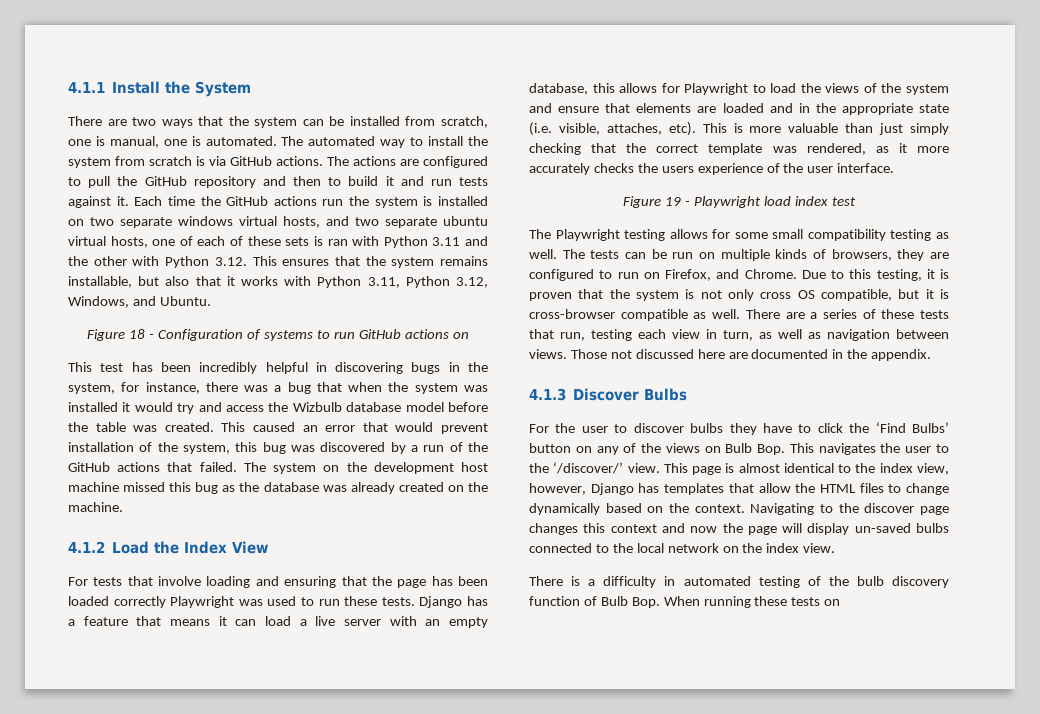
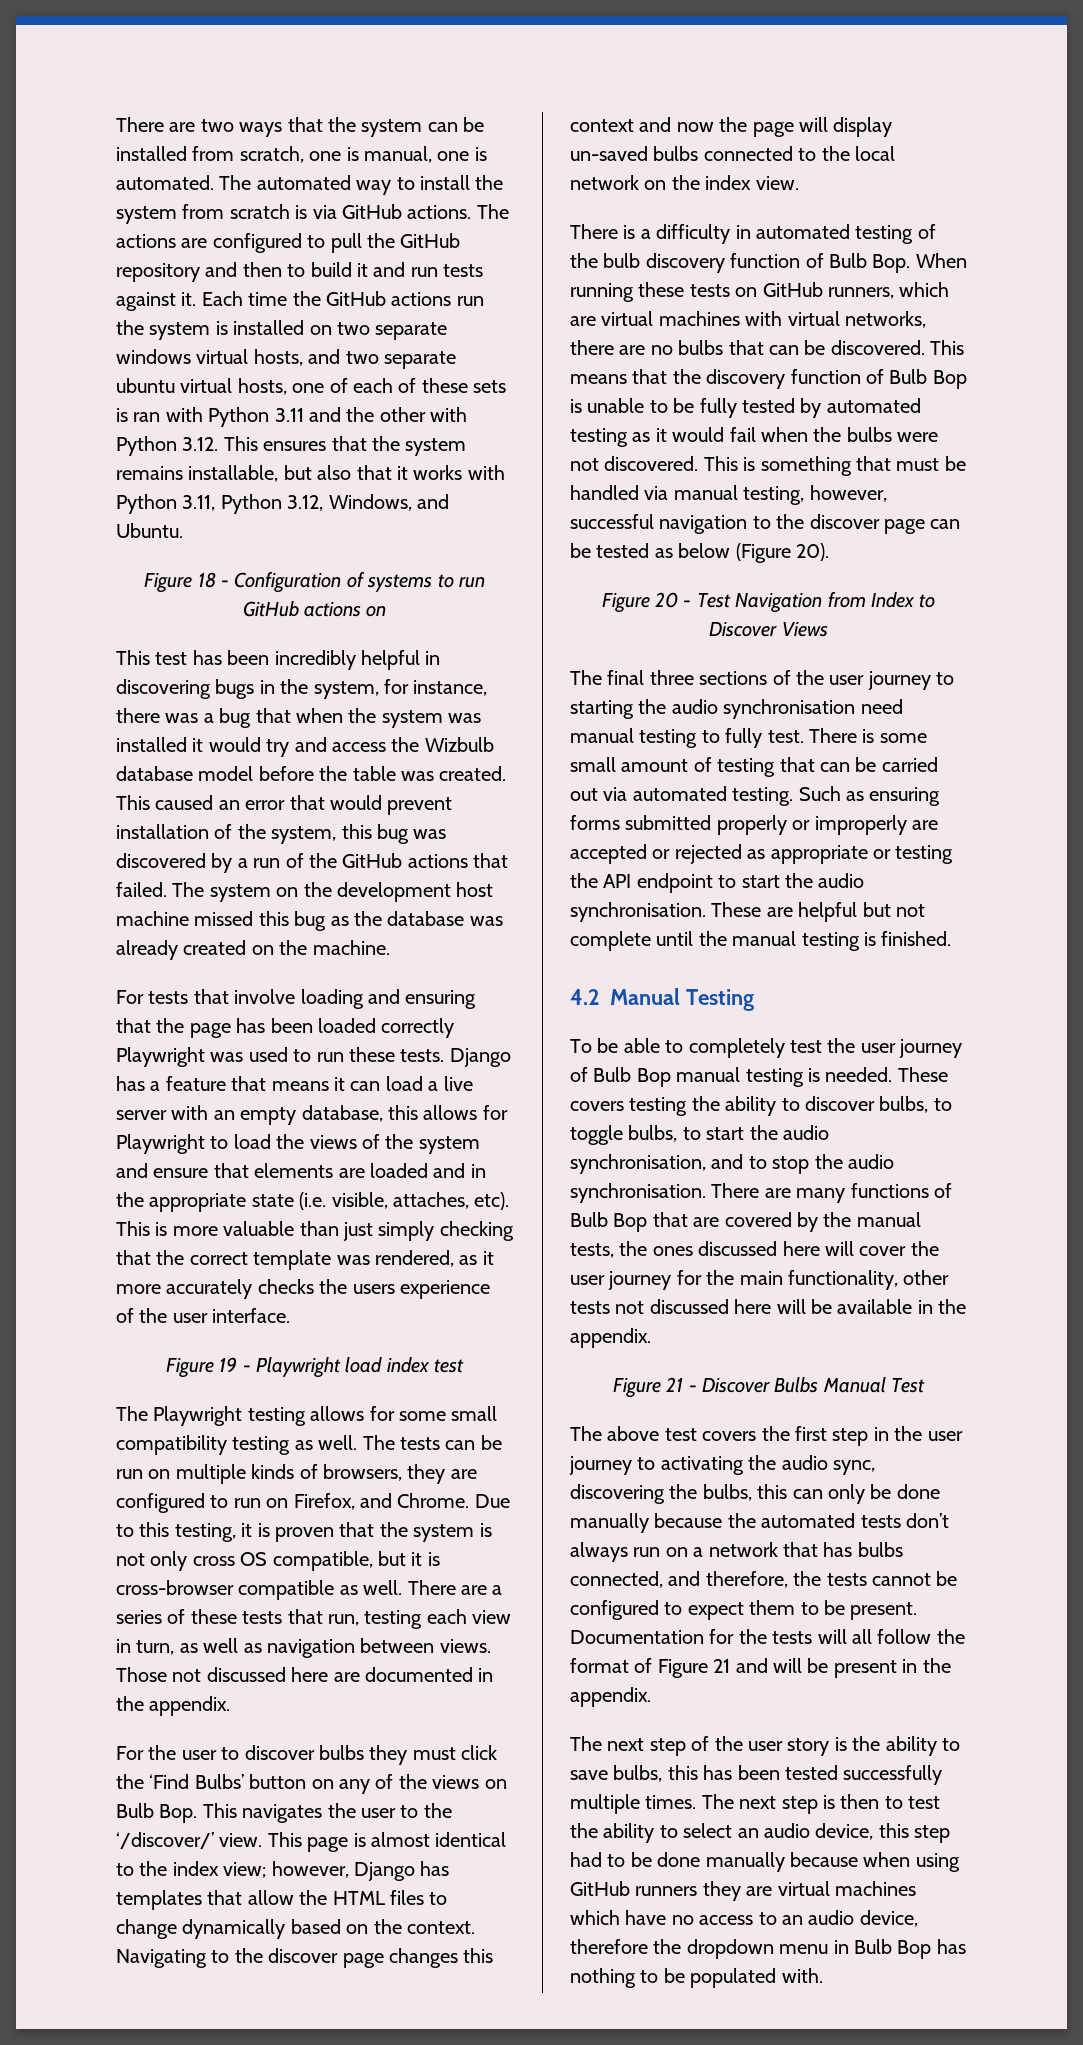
- 4.1.1 Install the System
- 4.1.2 Load the Index View
- 4.1.3 Discover Bulbs
- For the user to discover bulbs they have to click the ‘Find Bulbs’ button on any of the views on Bulb Bop. This navigates the user to the ‘/discover/’ view.
+ For the user to discover bulbs they must click the ‘Find Bulbs’ button on any of the views on Bulb Bop. This navigates the user to the ‘/discover/’ view.
- This page is almost identical to the index view, however, Django has templates that allow the HTML files to change dynamically based on the context.
+ This page is almost identical to the index view; however, Django has templates that allow the HTML files to change dynamically based on the context.
- There is a difficulty in automated testing of the bulb discovery function of Bulb Bop. When running these tests on
+ There is a difficulty in automated testing of the bulb discovery function of Bulb Bop. When running these tests on GitHub runners, which are virtual machines with virtual networks, there are no bulbs that can be discovered. This means that the discovery function of Bulb Bop is unable to be fully tested by automated testing as it would fail when the bulbs were not discovered. This is something that must be handled via manual testing, however, successful navigation to the discover page can be tested as below (Figure 20).
+ Figure 20 - Test Navigation from Index to Discover Views
+ The final three sections of the user journey to starting the audio synchronisation need manual testing to fully test. There is some small amount of testing that can be carried out via automated testing. Such as ensuring forms submitted properly or improperly are accepted or rejected as appropriate or testing the API endpoint to start the audio synchronisation. These are helpful but not complete until the manual testing is finished.
+ 4.2 Manual Testing
+ To be able to completely test the user journey of Bulb Bop manual testing is needed. These covers testing the ability to discover bulbs, to toggle bulbs, to start the audio synchronisation, and to stop the audio synchronisation. There are many functions of Bulb Bop that are covered by the manual tests, the ones discussed here will cover the user journey for the main functionality, other tests not discussed here will be available in the appendix.
+ Figure 21 - Discover Bulbs Manual Test
+ The above test covers the first step in the user journey to activating the audio sync, discovering the bulbs, this can only be done manually because the automated tests don’t always run on a network that has bulbs connected, and therefore, the tests cannot be configured to expect them to be present. Documentation for the tests will all follow the format of Figure 21 and will be present in the appendix.
+ The next step of the user story is the ability to save bulbs, this has been tested successfully multiple times. The next step is then to test the ability to select an audio device, this step had to be done manually because when using GitHub runners they are virtual machines which have no access to an audio device, therefore the dropdown menu in Bulb Bop has nothing to be populated with.

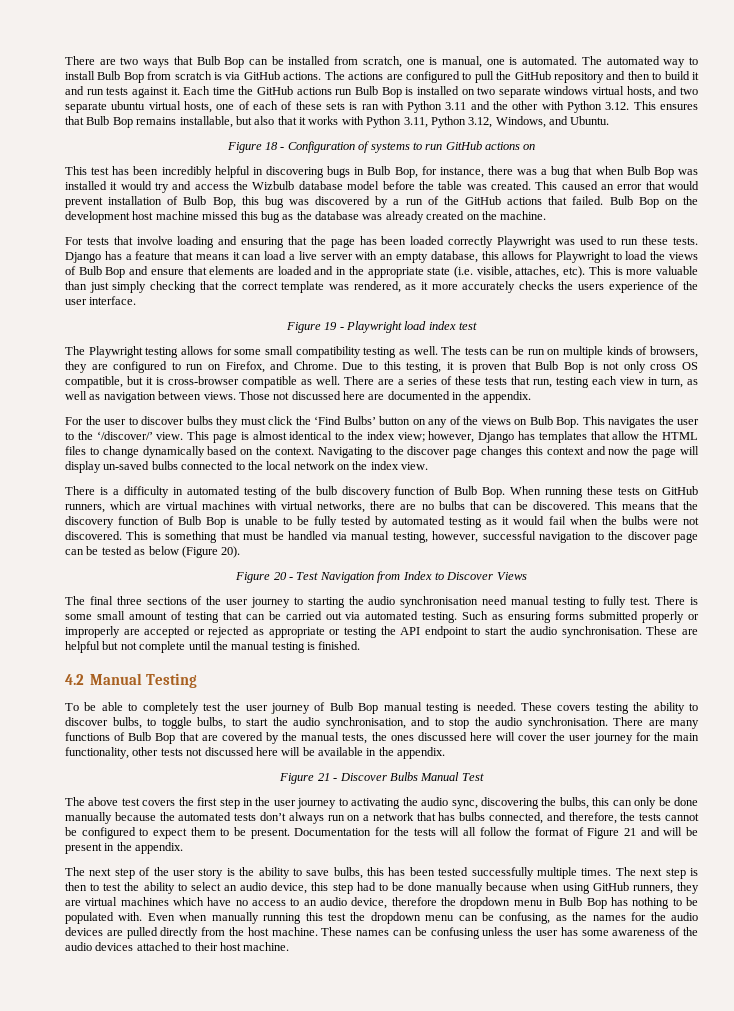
- There are two ways that the system can be installed from scratch, one is manual, one is automated.
+ There are two ways that Bulb Bop can be installed from scratch, one is manual, one is automated.
- The automated way to install the system from scratch is via GitHub actions.
+ The automated way to install Bulb Bop from scratch is via GitHub actions.
- Each time the GitHub actions run the system is installed on two separate windows virtual hosts, and two separate ubuntu virtual hosts, one of each of these sets is ran with Python 3.11 and the other with Python 3.12. This ensures that the system remains installable, but also that it works with Python 3.11, Python 3.12, Windows, and Ubuntu.
+ Each time the GitHub actions run Bulb Bop is installed on two separate windows virtual hosts, and two separate ubuntu virtual hosts, one of each of these sets is ran with Python 3.11 and the other with Python 3.12. This ensures that Bulb Bop remains installable, but also that it works with Python 3.11, Python 3.12, Windows, and Ubuntu.
- This test has been incredibly helpful in discovering bugs in the system, for instance, there was a bug that when the system was installed it would try and access the Wizbulb database model before the table was created.
+ This test has been incredibly helpful in discovering bugs in Bulb Bop, for instance, there was a bug that when Bulb Bop was installed it would try and access the Wizbulb database model before the table was created.
- This caused an error that would prevent installation of the system, this bug was discovered by a run of the GitHub actions that failed.
+ This caused an error that would prevent installation of Bulb Bop, this bug was discovered by a run of the GitHub actions that failed.
- The system on the development host machine missed this bug as the database was already created on the machine.
+ Bulb Bop on the development host machine missed this bug as the database was already created on the machine.
- Django has a feature that means it can load a live server with an empty database, this allows for Playwright to load the views of the system and ensure that elements are loaded and in the appropriate state (i.e. visible, attaches, etc).
+ Django has a feature that means it can load a live server with an empty database, this allows for Playwright to load the views of Bulb Bop and ensure that elements are loaded and in the appropriate state (i.e. visible, attaches, etc).
- Due to this testing, it is proven that the system is not only cross OS compatible, but it is cross-browser compatible as well.
+ Due to this testing, it is proven that Bulb Bop is not only cross OS compatible, but it is cross-browser compatible as well.
- The next step is then to test the ability to select an audio device, this step had to be done manually because when using GitHub runners they are virtual machines which have no access to an audio device, therefore the dropdown menu in Bulb Bop has nothing to be populated with.
+ The next step is then to test the ability to select an audio device, this step had to be done manually because when using GitHub runners, they are virtual machines which have no access to an audio device, therefore the dropdown menu in Bulb Bop has nothing to be populated with.
+ Even when manually running this test the dropdown menu can be confusing, as the names for the audio devices are pulled directly from the host machine. These names can be confusing unless the user has some awareness of the audio devices attached to their host machine.

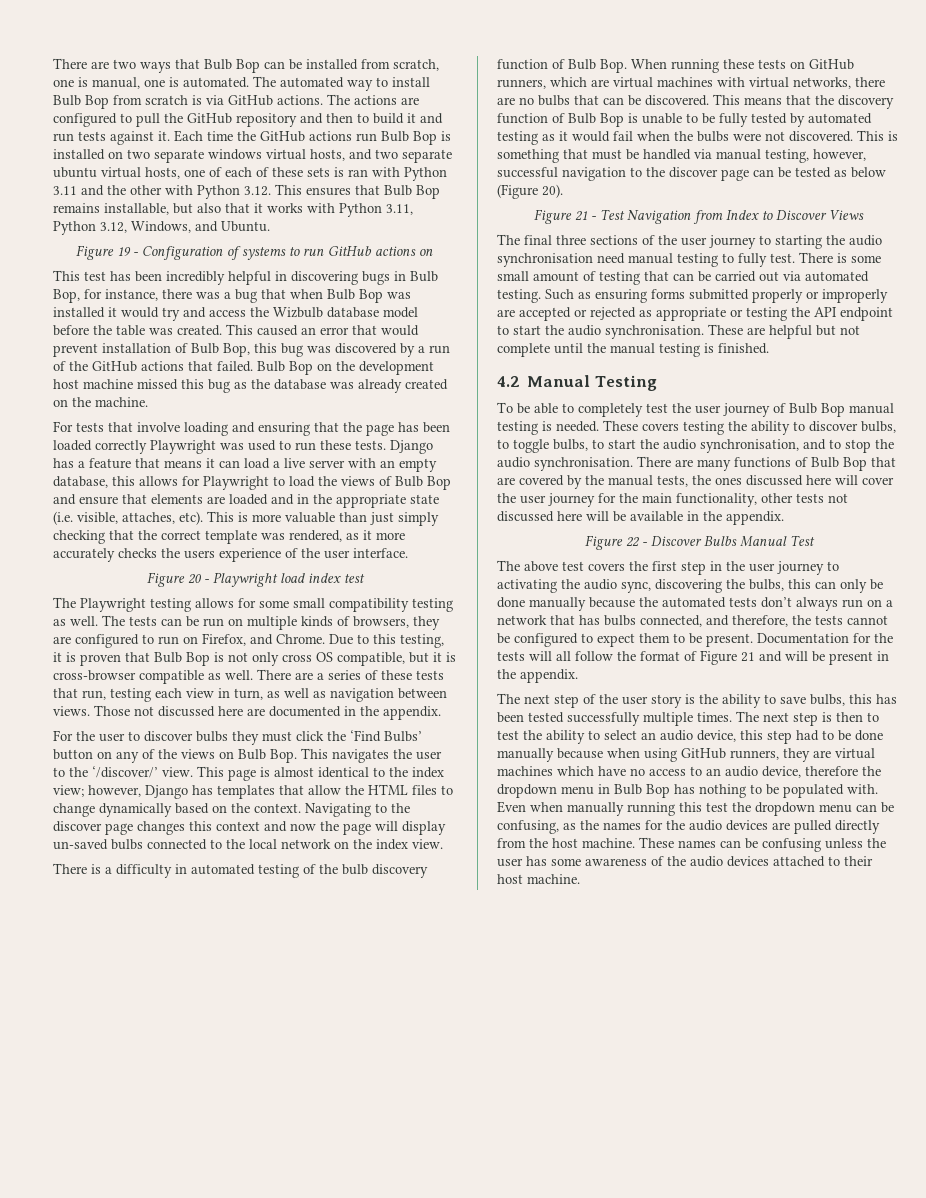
- Figure 18 - Configuration of systems to run GitHub actions on
+ Figure 19 - Configuration of systems to run GitHub actions on
- Figure 19 - Playwright load index test
+ Figure 20 - Playwright load index test
- Figure 20 - Test Navigation from Index to Discover Views
+ Figure 21 - Test Navigation from Index to Discover Views
- Figure 21 - Discover Bulbs Manual Test
+ Figure 22 - Discover Bulbs Manual Test

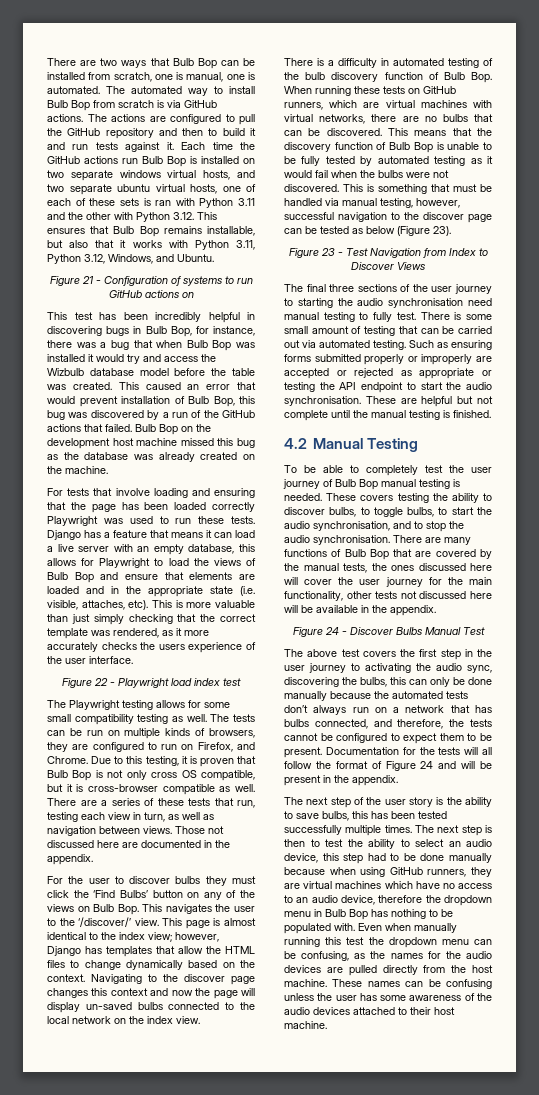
- Figure 19 - Configuration of systems to run GitHub actions on
+ Figure 21 - Configuration of systems to run GitHub actions on
- Figure 20 - Playwright load index test
+ Figure 22 - Playwright load index test
- This is something that must be handled via manual testing, however, successful navigation to the discover page can be tested as below (Figure 20).
- Figure 21 - Test Navigation from Index to Discover Views
+ This is something that must be handled via manual testing, however, successful navigation to the discover page can be tested as below (Figure 23).
+ Figure 23 - Test Navigation from Index to Discover Views
- Figure 22 - Discover Bulbs Manual Test
+ Figure 24 - Discover Bulbs Manual Test
- Documentation for the tests will all follow the format of Figure 21 and will be present in the appendix.
+ Documentation for the tests will all follow the format of Figure 24 and will be present in the appendix.

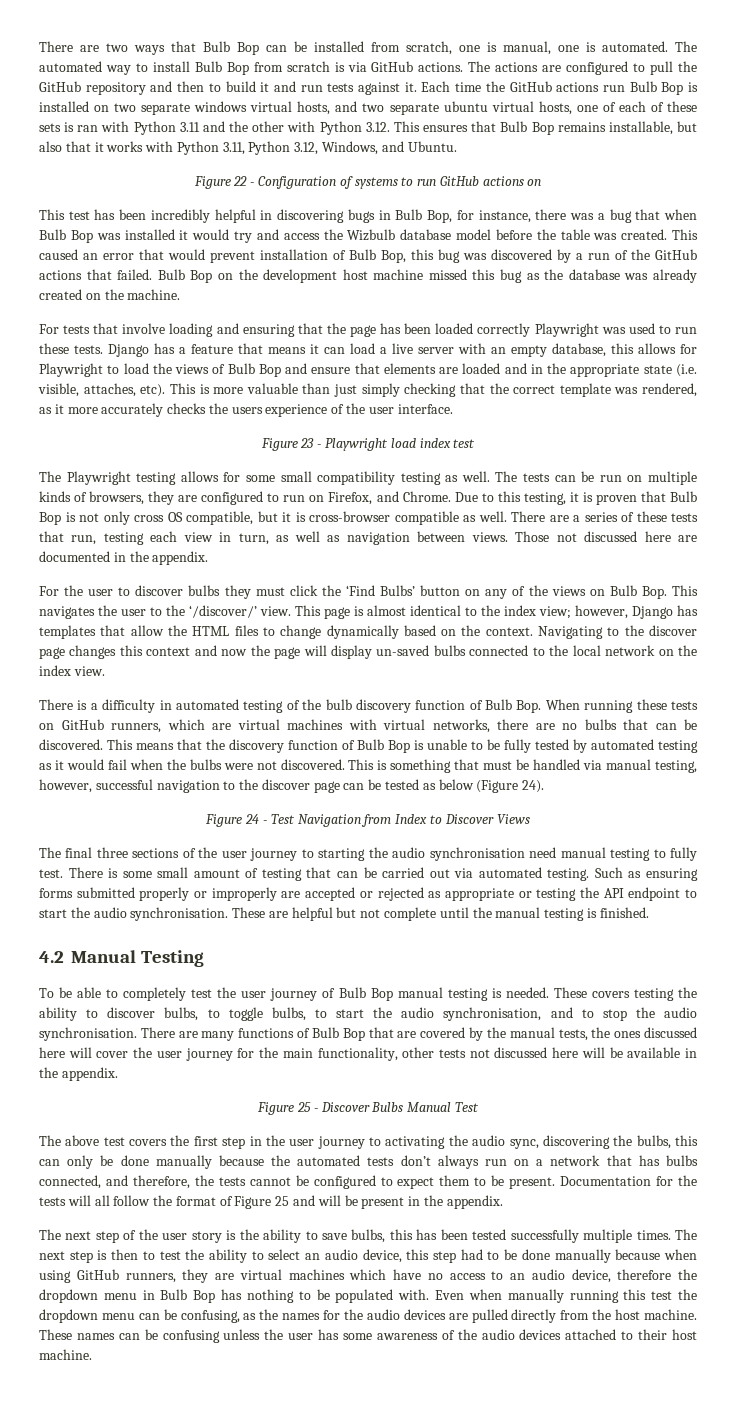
- Figure 21 - Configuration of systems to run GitHub actions on
+ Figure 22 - Configuration of systems to run GitHub actions on
- Figure 22 - Playwright load index test
+ Figure 23 - Playwright load index test
- This is something that must be handled via manual testing, however, successful navigation to the discover page can be tested as below (Figure 23).
- Figure 23 - Test Navigation from Index to Discover Views
+ This is something that must be handled via manual testing, however, successful navigation to the discover page can be tested as below (Figure 24).
+ Figure 24 - Test Navigation from Index to Discover Views
- Figure 24 - Discover Bulbs Manual Test
+ Figure 25 - Discover Bulbs Manual Test
- Documentation for the tests will all follow the format of Figure 24 and will be present in the appendix.
+ Documentation for the tests will all follow the format of Figure 25 and will be present in the appendix.

